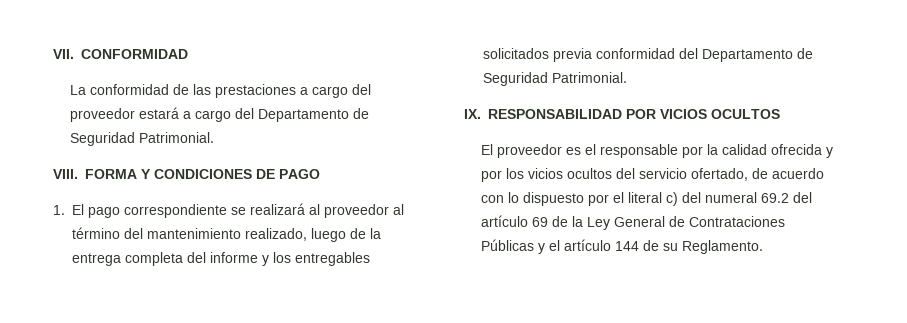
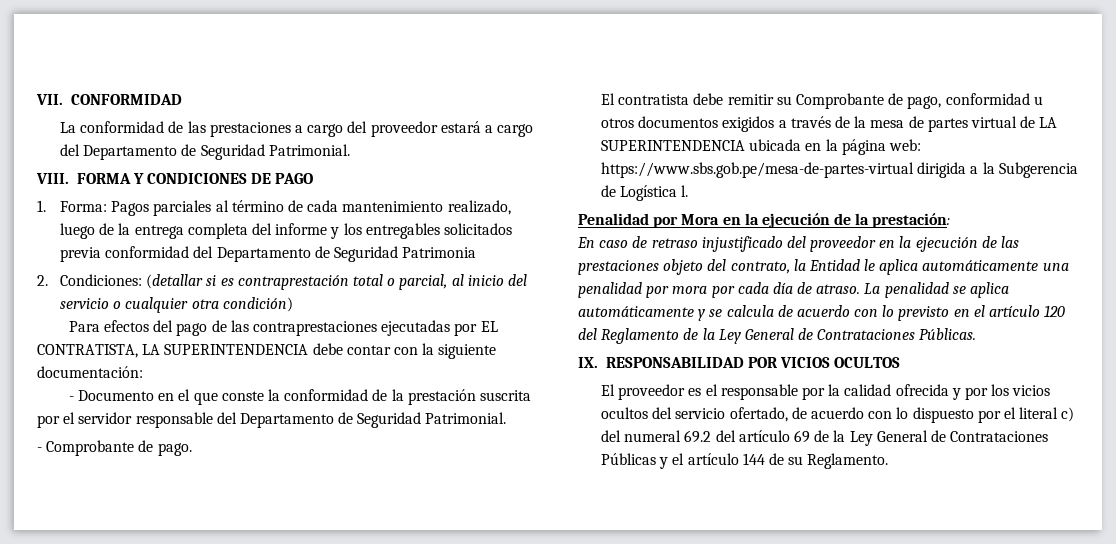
- 1. El pago correspondiente se realizará al proveedor al término del mantenimiento realizado, luego de la entrega completa del informe y los entregables solicitados previa conformidad del Departamento de Seguridad Patrimonial.
+ 1. Forma: Pagos parciales al término de cada mantenimiento realizado, luego de la entrega completa del informe y los entregables solicitados previa conformidad del Departamento de Seguridad Patrimonia
+ 2. Condiciones: (detallar si es contraprestación total o parcial, al inicio del servicio o cualquier otra condición)
+ Para efectos del pago de las contraprestaciones ejecutadas por EL CONTRATISTA, LA SUPERINTENDENCIA debe contar con la siguiente documentación:
+ - Documento en el que conste la conformidad de la prestación suscrita por el servidor responsable del Departamento de Seguridad Patrimonial.
+ - Comprobante de pago.
+ El contratista debe remitir su Comprobante de pago, conformidad u otros documentos exigidos a través de la mesa de partes virtual de LA SUPERINTENDENCIA ubicada en la página web: https://www.sbs.gob.pe/mesa-de-partes-virtual dirigida a la Subgerencia de Logística l.
+ Penalidad por Mora en la ejecución de la prestación:
+ En caso de retraso injustificado del proveedor en la ejecución de las prestaciones objeto del contrato, la Entidad le aplica automáticamente una penalidad por mora por cada día de atraso. La penalidad se aplica automáticamente y se calcula de acuerdo con lo previsto en el artículo 120 del Reglamento de la Ley General de Contrataciones Públicas.

